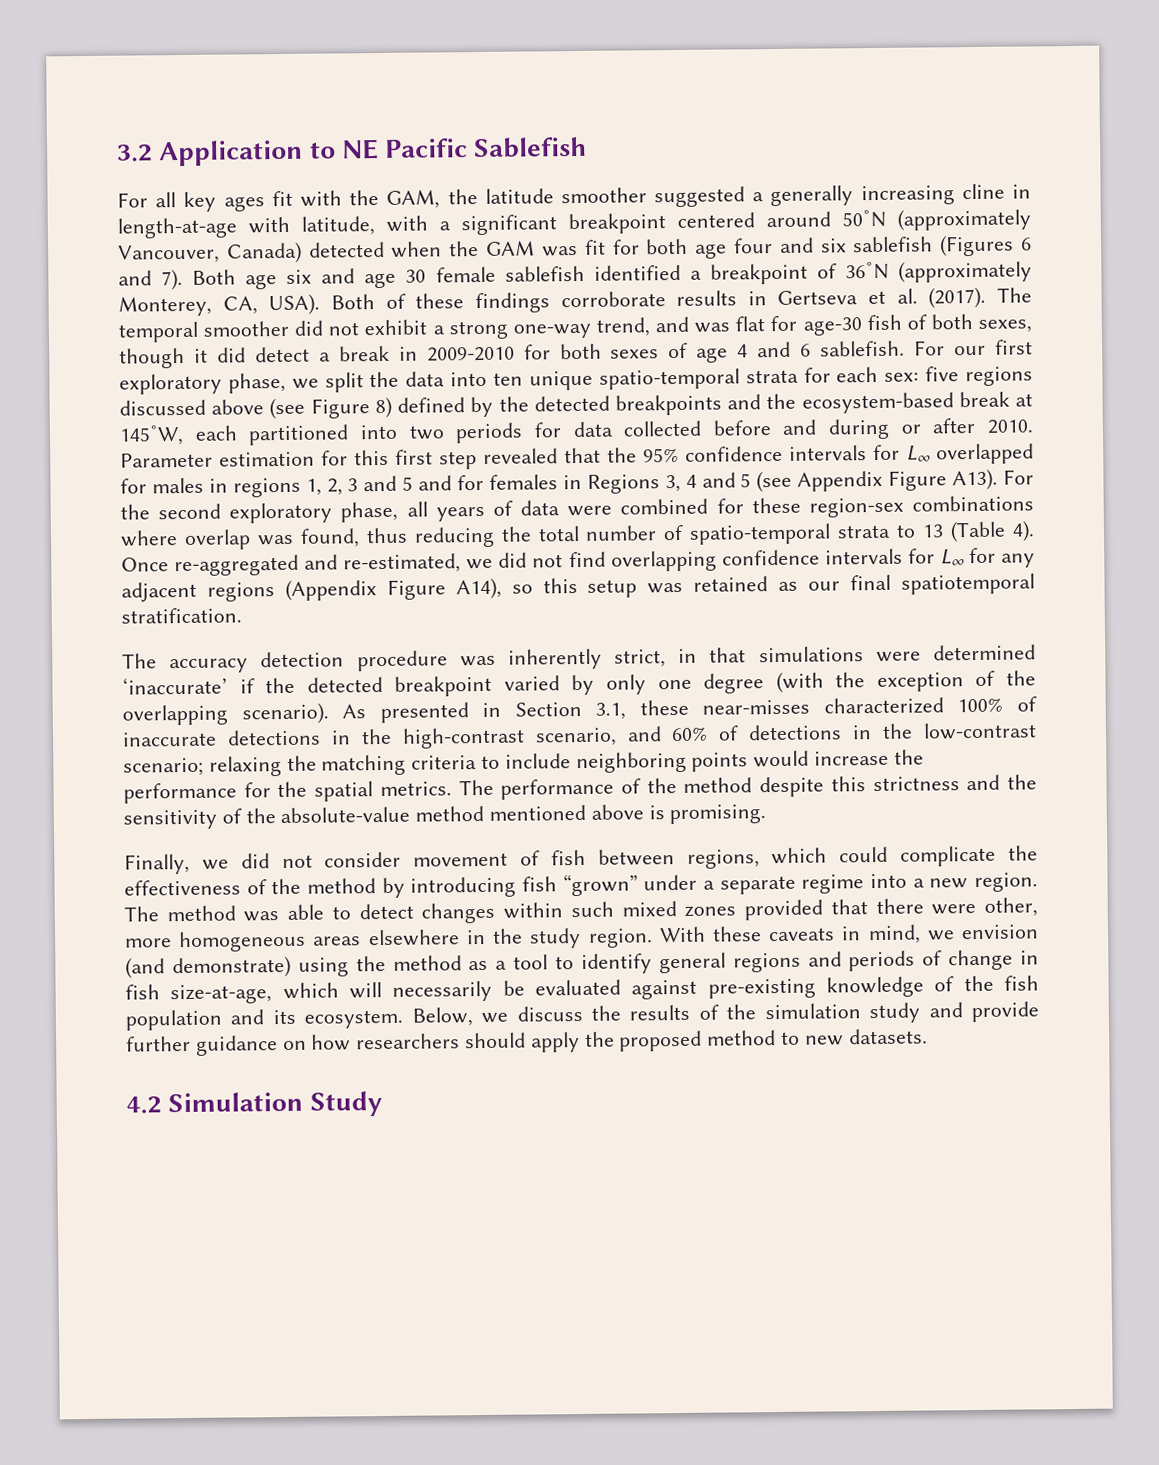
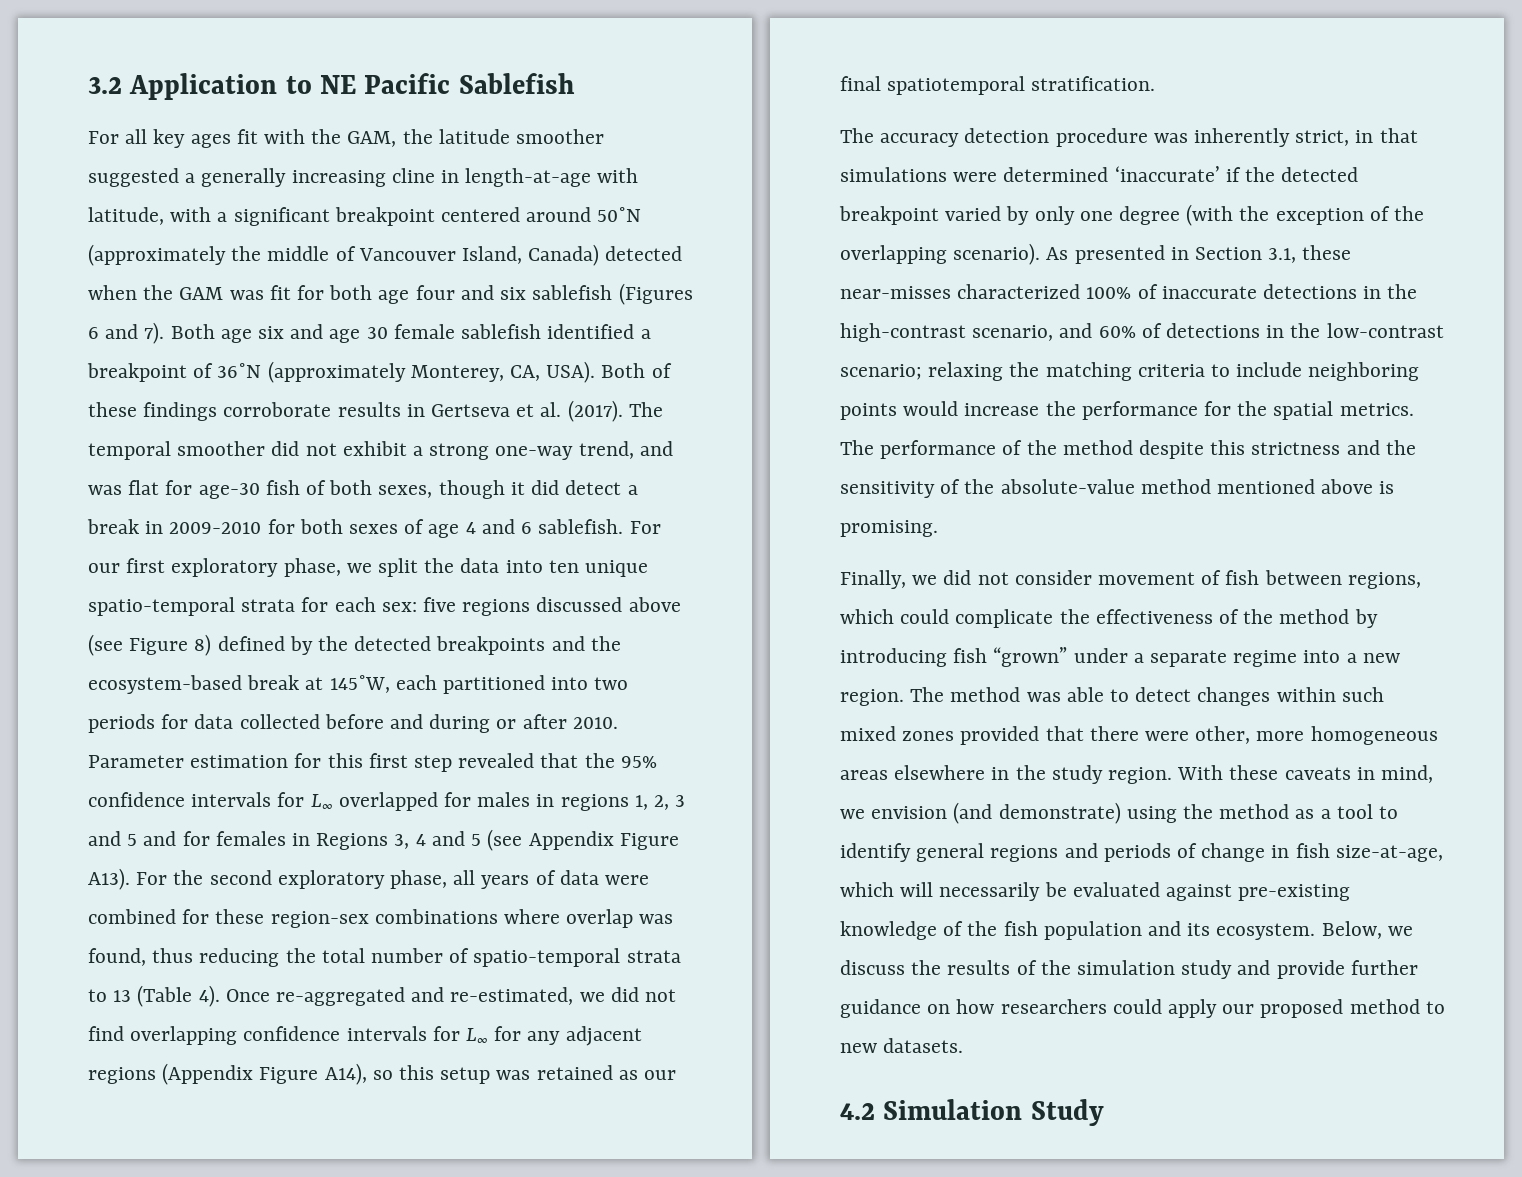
- For all key ages fit with the GAM, the latitude smoother suggested a generally increasing cline in length-at-age with latitude, with a significant breakpoint centered around 50˚N (approximately Vancouver, Canada) detected when the GAM was fit for both age four and six sablefish (Figures 6 and 7).
+ For all key ages fit with the GAM, the latitude smoother suggested a generally increasing cline in length-at-age with latitude, with a significant breakpoint centered around 50˚N (approximately the middle of Vancouver Island, Canada) detected when the GAM was fit for both age four and six sablefish (Figures 6 and 7).
- Below, we discuss the results of the simulation study and provide further guidance on how researchers should apply the proposed method to new datasets.
+ Below, we discuss the results of the simulation study and provide further guidance on how researchers could apply our proposed method to new datasets.

